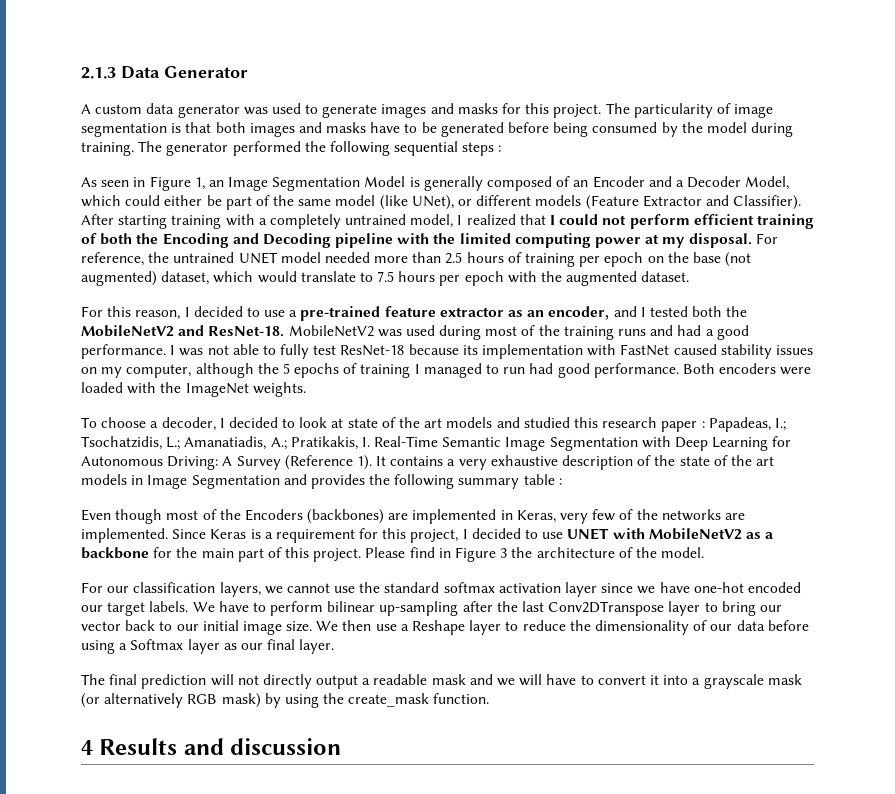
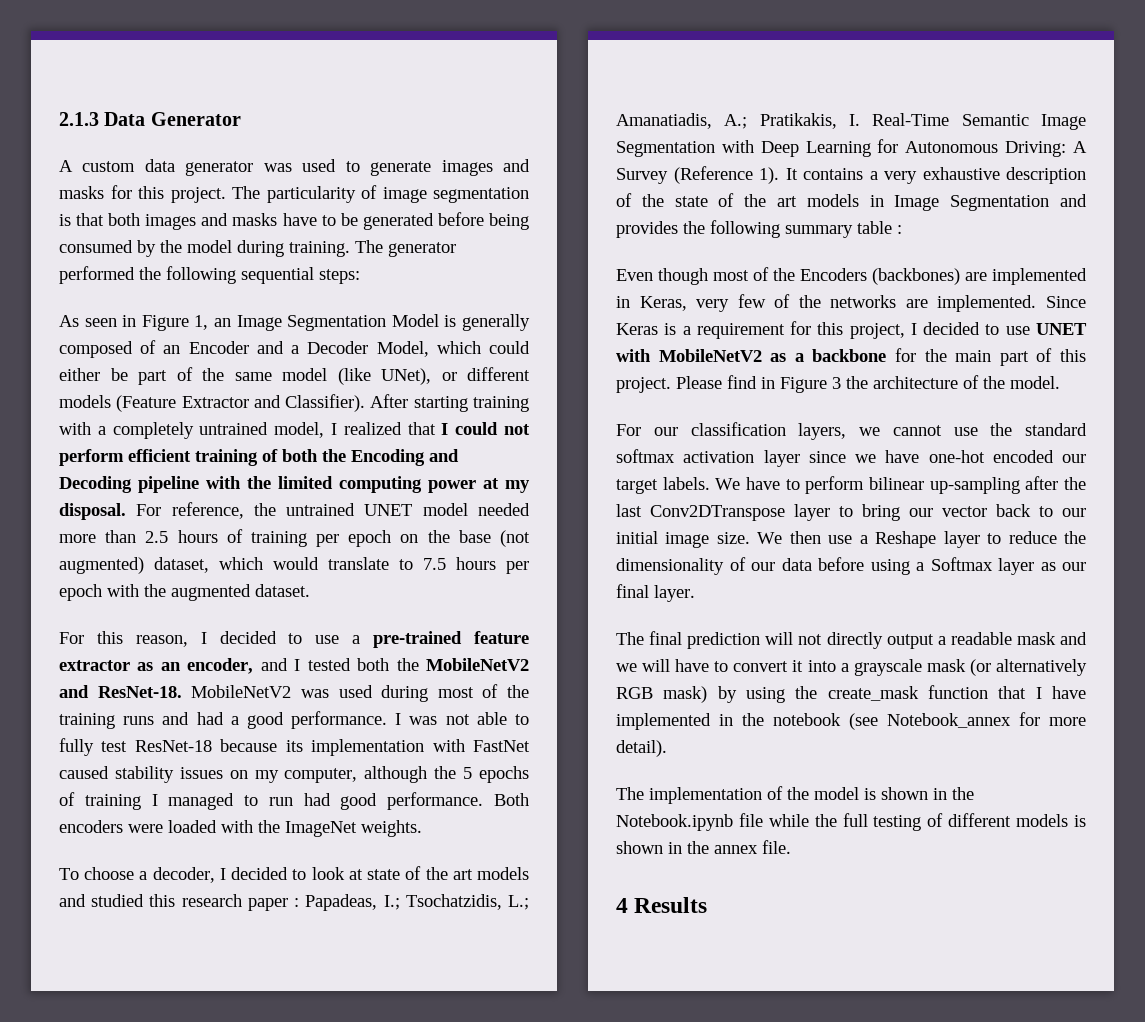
- The generator performed the following sequential steps :
+ The generator performed the following sequential steps:
- The final prediction will not directly output a readable mask and we will have to convert it into a grayscale mask (or alternatively RGB mask) by using the create_mask function.
+ The final prediction will not directly output a readable mask and we will have to convert it into a grayscale mask (or alternatively RGB mask) by using the create_mask function that I have implemented in the notebook (see Notebook_annex for more detail).
+ The implementation of the model is shown in the Notebook.ipynb file while the full testing of different models is shown in the annex file.
- 4 Results and discussion
+ 4 Results

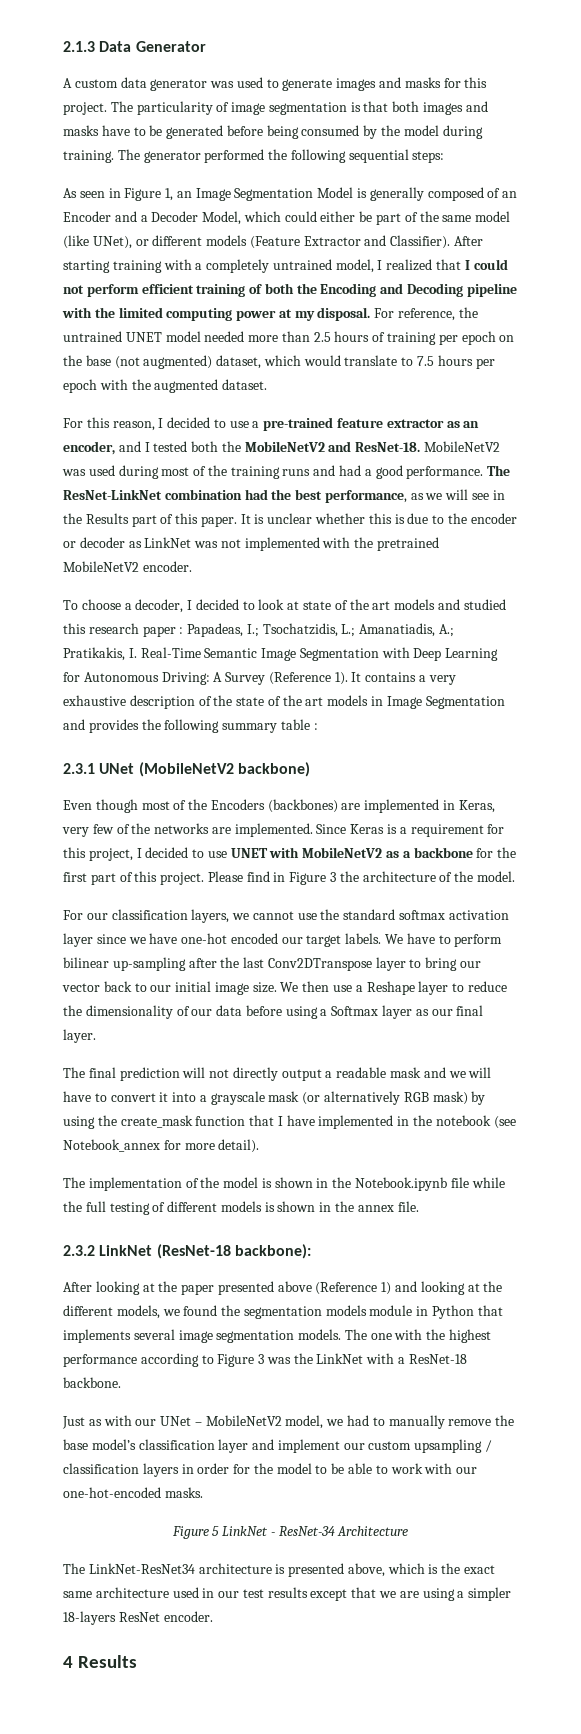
- I was not able to fully test ResNet-18 because its implementation with FastNet caused stability issues on my computer, although the 5 epochs of training I managed to run had good performance. Both encoders were loaded with the ImageNet weights.
+ The ResNet-LinkNet combination had the best performance, as we will see in the Results part of this paper. It is unclear whether this is due to the encoder or decoder as LinkNet was not implemented with the pretrained MobileNetV2 encoder.
+ 2.3.1 UNet (MobileNetV2 backbone)
- Since Keras is a requirement for this project, I decided to use UNET with MobileNetV2 as a backbone for the main part of this project.
+ Since Keras is a requirement for this project, I decided to use UNET with MobileNetV2 as a backbone for the first part of this project.
+ 2.3.2 LinkNet (ResNet-18 backbone):
+ After looking at the paper presented above (Reference 1) and looking at the different models, we found the segmentation models module in Python that implements several image segmentation models. The one with the highest performance according to Figure 3 was the LinkNet with a ResNet-18 backbone.
+ Just as with our UNet – MobileNetV2 model, we had to manually remove the base model’s classification layer and implement our custom upsampling / classification layers in order for the model to be able to work with our one-hot-encoded masks.
+ Figure 5 LinkNet - ResNet-34 Architecture
+ The LinkNet-ResNet34 architecture is presented above, which is the exact same architecture used in our test results except that we are using a simpler 18-layers ResNet encoder.

